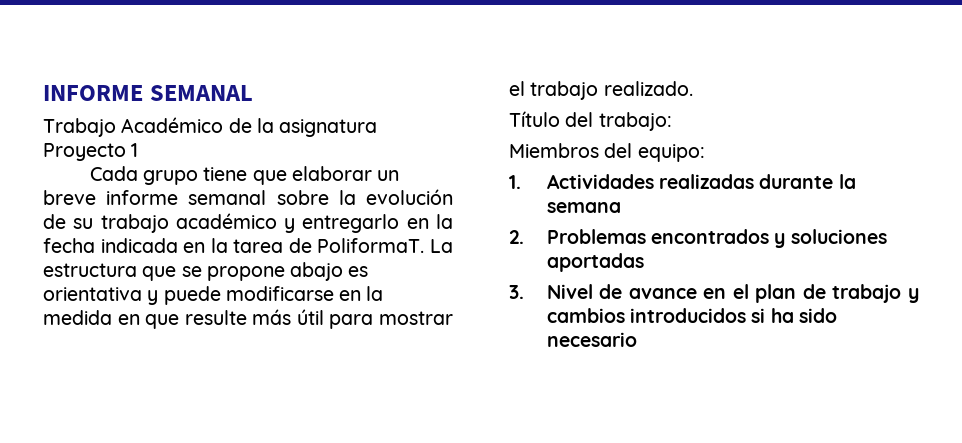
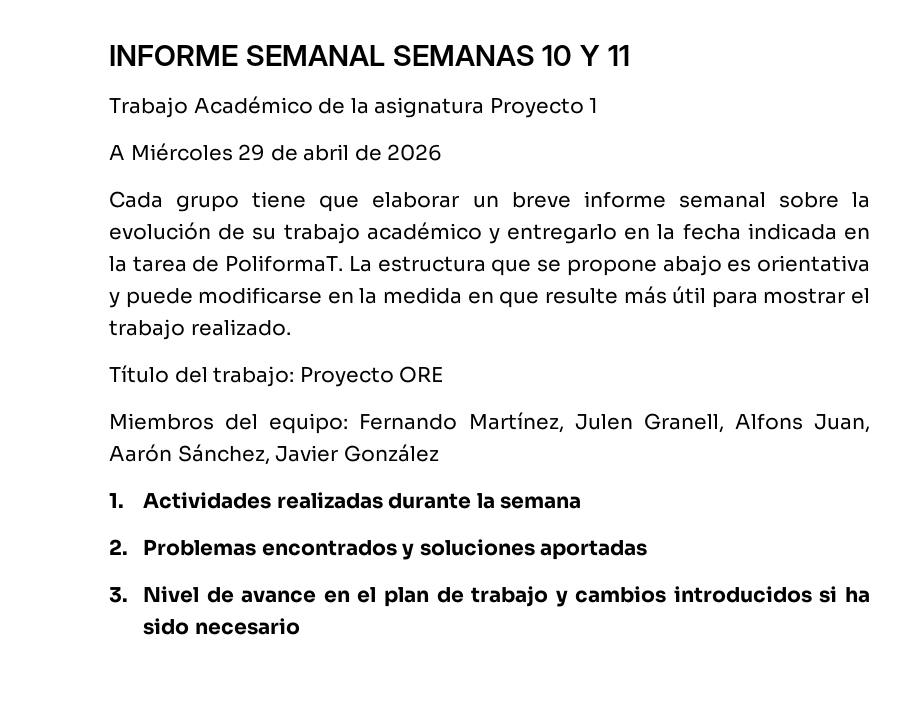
- INFORME SEMANAL
+ INFORME SEMANAL SEMANAS 10 Y 11
+ A Miércoles 29 de abril de 2026
- Título del trabajo:
+ Título del trabajo: Proyecto ORE
- Miembros del equipo:
+ Miembros del equipo: Fernando Martínez, Julen Granell, Alfons Juan, Aarón Sánchez, Javier González

